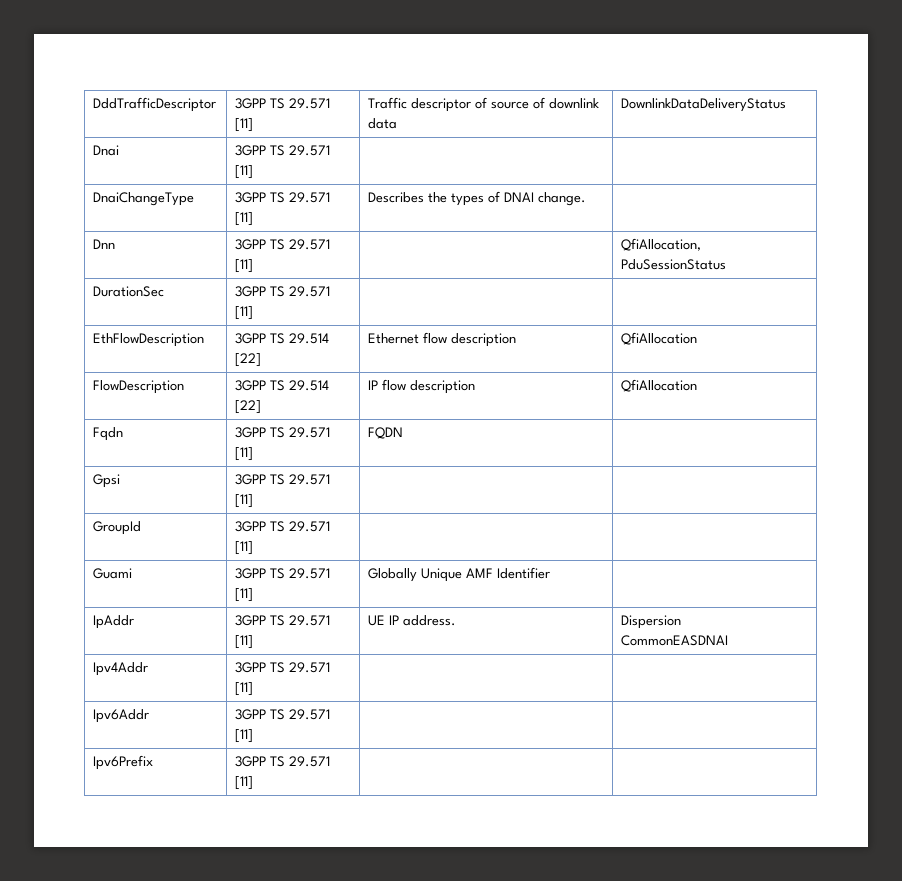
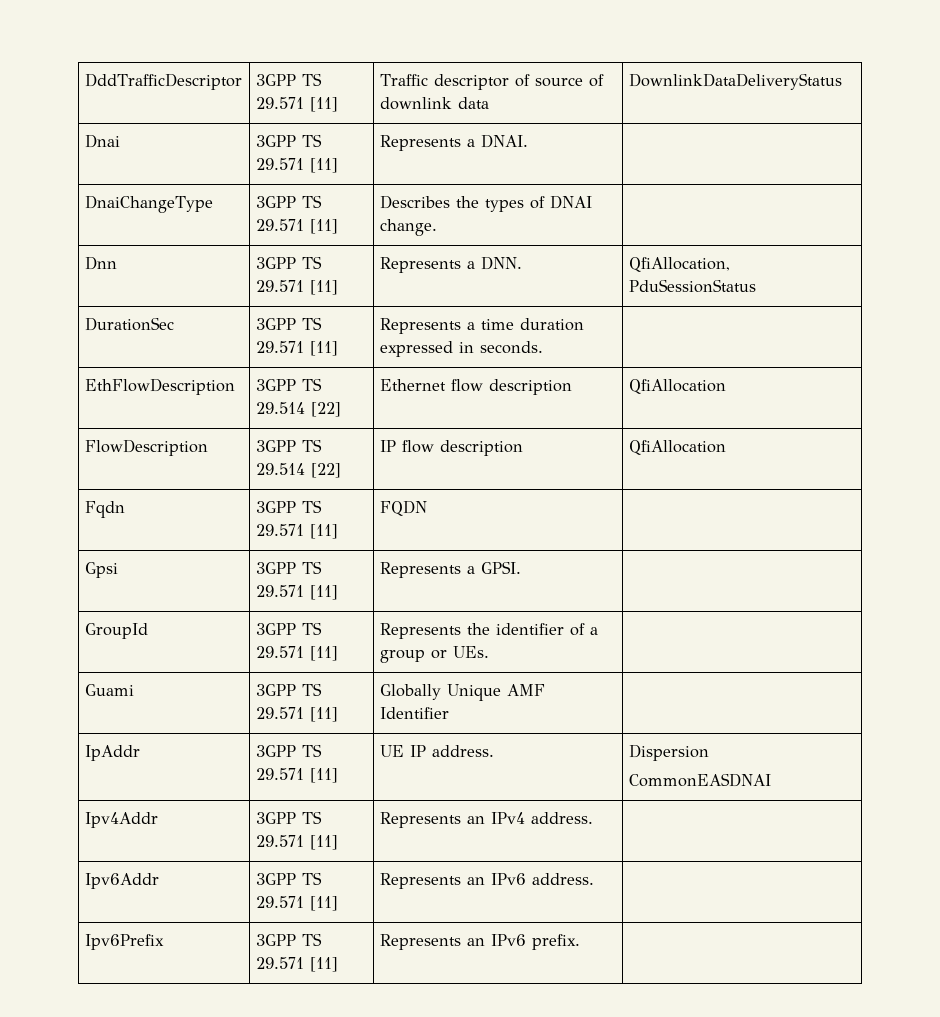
- Dnai | 3GPP TS 29.571 [11] | |
+ Dnai | 3GPP TS 29.571 [11] | Represents a DNAI. |
- Dnn | 3GPP TS 29.571 [11] | | QfiAllocation, PduSessionStatus
+ Dnn | 3GPP TS 29.571 [11] | Represents a DNN. | QfiAllocation, PduSessionStatus
- DurationSec | 3GPP TS 29.571 [11] | |
+ DurationSec | 3GPP TS 29.571 [11] | Represents a time duration expressed in seconds. |
- Gpsi | 3GPP TS 29.571 [11] | |
+ Gpsi | 3GPP TS 29.571 [11] | Represents a GPSI. |
- GroupId | 3GPP TS 29.571 [11] | |
+ GroupId | 3GPP TS 29.571 [11] | Represents the identifier of a group or UEs. |
- Ipv4Addr | 3GPP TS 29.571 [11] | |
+ Ipv4Addr | 3GPP TS 29.571 [11] | Represents an IPv4 address. |
- Ipv6Addr | 3GPP TS 29.571 [11] | |
+ Ipv6Addr | 3GPP TS 29.571 [11] | Represents an IPv6 address. |
- Ipv6Prefix | 3GPP TS 29.571 [11] | |
+ Ipv6Prefix | 3GPP TS 29.571 [11] | Represents an IPv6 prefix. |

